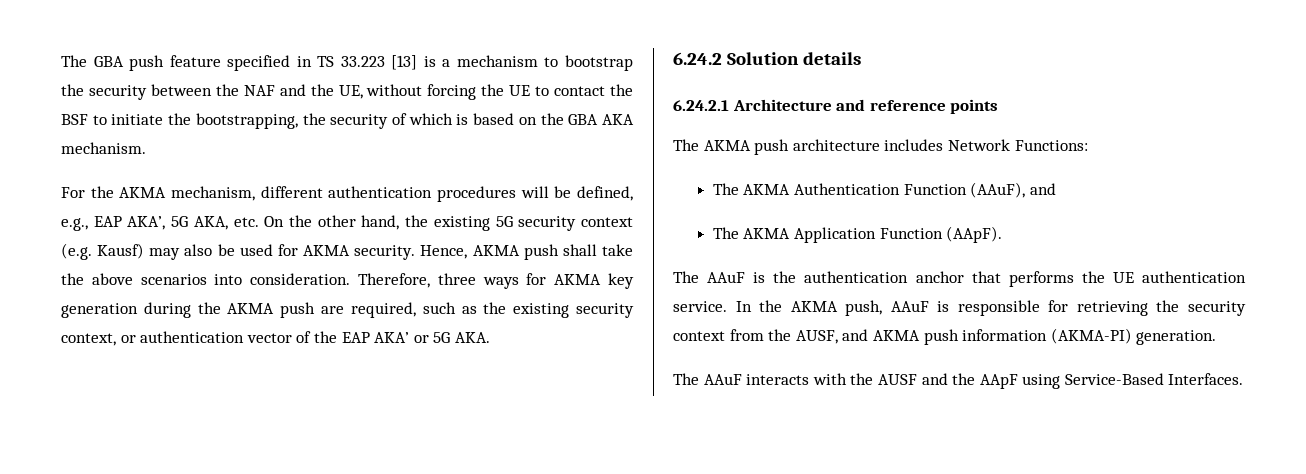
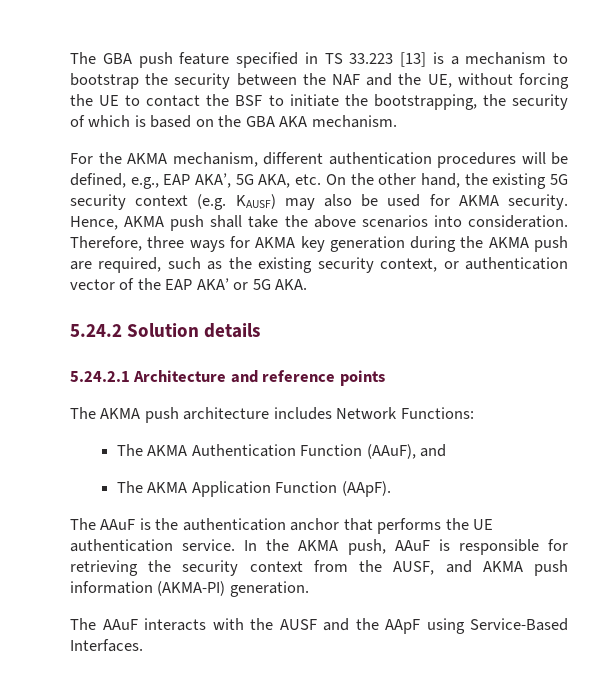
- For the AKMA mechanism, different authentication procedures will be defined, e.g., EAP AKA’, 5G AKA, etc. On the other hand, the existing 5G security context (e.g. Kausf) may also be used for AKMA security.
+ For the AKMA mechanism, different authentication procedures will be defined, e.g., EAP AKA’, 5G AKA, etc. On the other hand, the existing 5G security context (e.g. KAUSF) may also be used for AKMA security.
- 6.24.2 Solution details
+ 5.24.2 Solution details
- 6.24.2.1 Architecture and reference points
+ 5.24.2.1 Architecture and reference points

